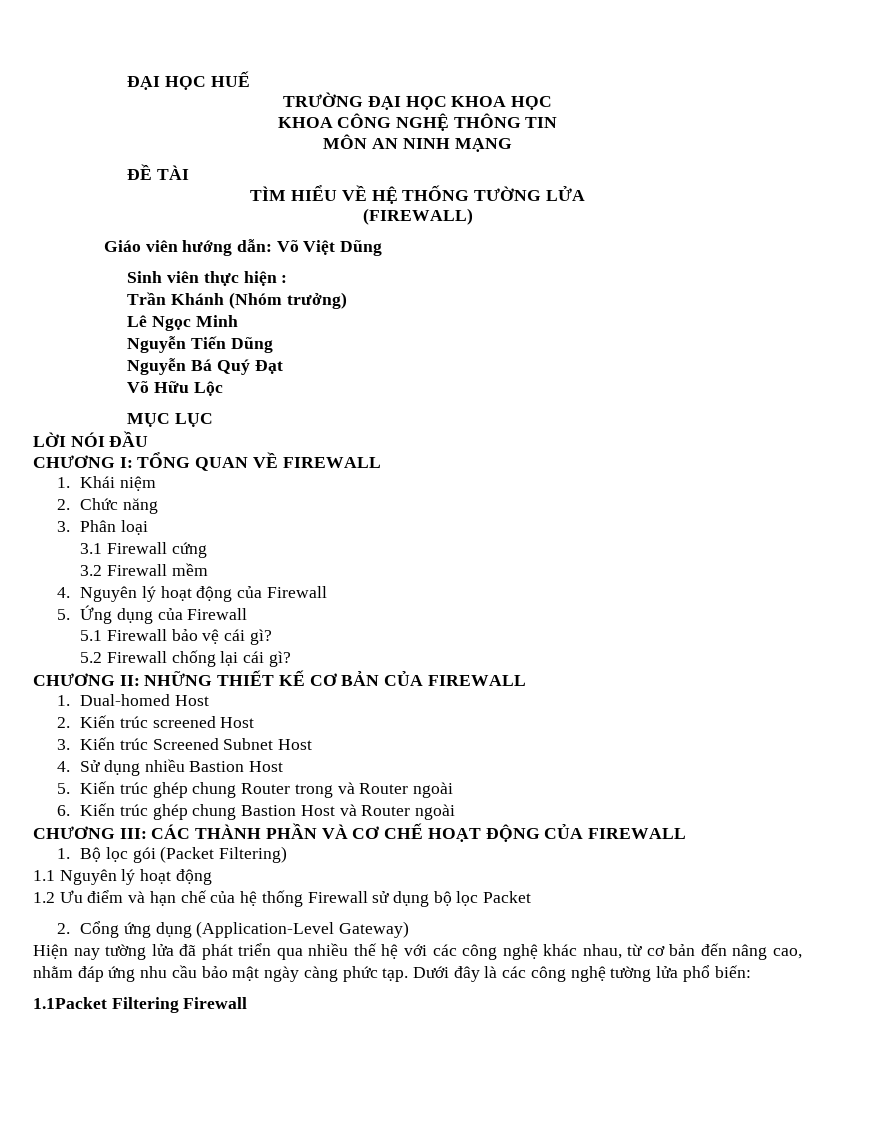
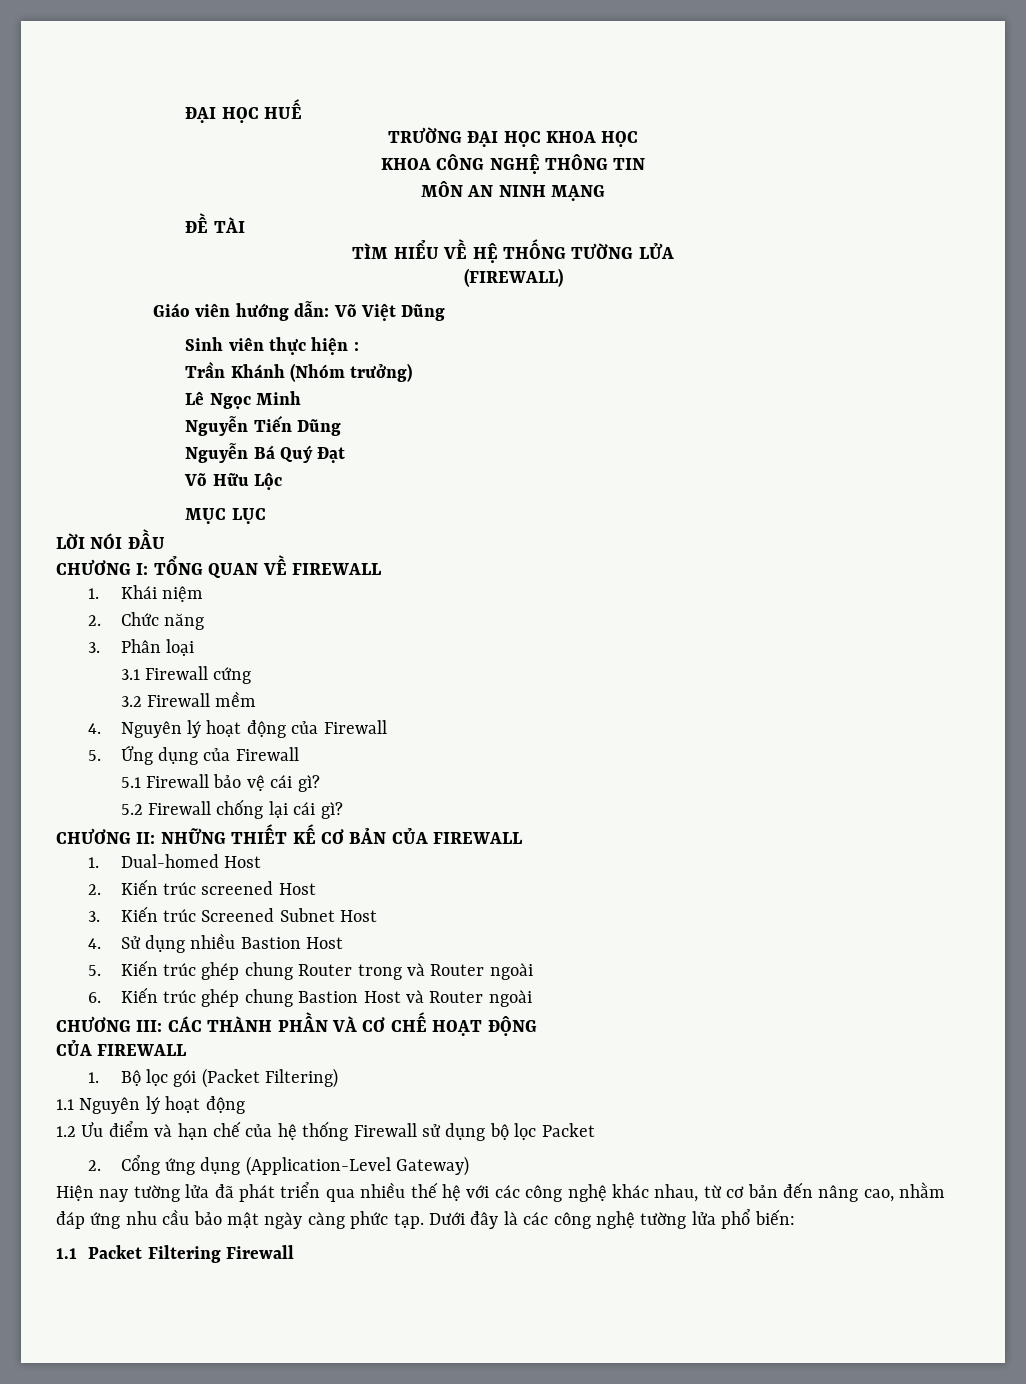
- CHƯƠNG III: CÁC THÀNH PHẦN VÀ CƠ CHẾ HOẠT ĐỘNG CỦA FIREWALL
+ CHƯƠNG III: CÁC THÀNH PHẦN VÀ CƠ CHẾ HOẠT ĐỘNG
+ CỦA FIREWALL
- 1.1Packet Filtering Firewall
+ 1.1 Packet Filtering Firewall

